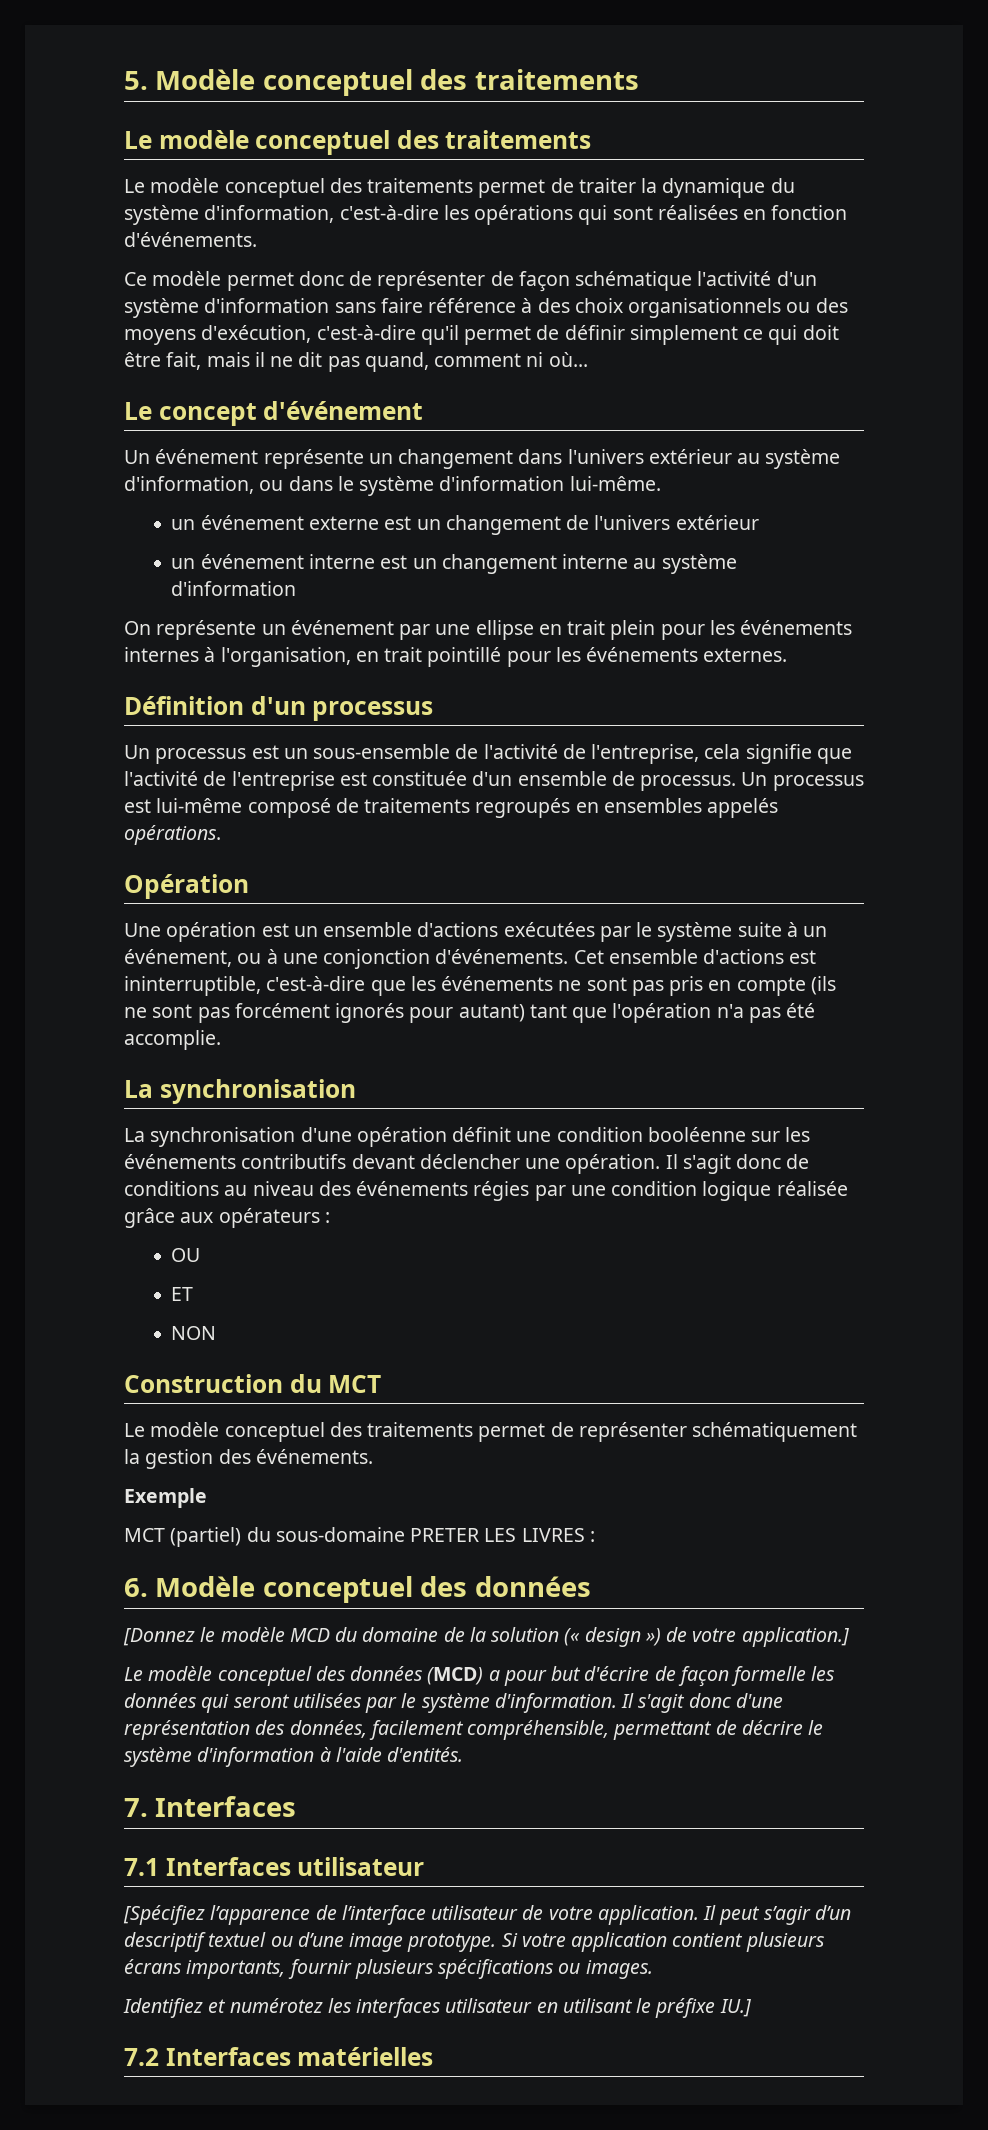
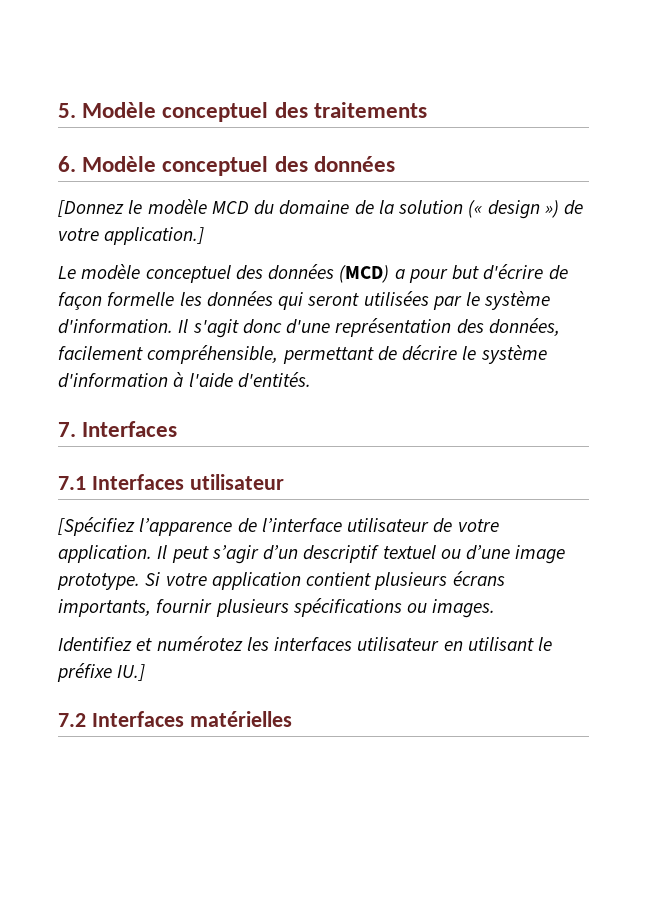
  5. Modèle conceptuel des traitements
- Le modèle conceptuel des traitements
- Le modèle conceptuel des traitements permet de traiter la dynamique du système d'information, c'est-à-dire les opérations qui sont réalisées en fonction d'événements.
- Ce modèle permet donc de représenter de façon schématique l'activité d'un système d'information sans faire référence à des choix organisationnels ou des moyens d'exécution, c'est-à-dire qu'il permet de définir simplement ce qui doit être fait, mais il ne dit pas quand, comment ni où...
- Le concept d'événement
- Un événement représente un changement dans l'univers extérieur au système d'information, ou dans le système d'information lui-même.
- un événement externe est un changement de l'univers extérieur
- un événement interne est un changement interne au système d'information
- On représente un événement par une ellipse en trait plein pour les événements internes à l'organisation, en trait pointillé pour les événements externes.
- Définition d'un processus
- Un processus est un sous-ensemble de l'activité de l'entreprise, cela signifie que l'activité de l'entreprise est constituée d'un ensemble de processus. Un processus est lui-même composé de traitements regroupés en ensembles appelés opérations.
- Opération
- Une opération est un ensemble d'actions exécutées par le système suite à un événement, ou à une conjonction d'événements. Cet ensemble d'actions est ininterruptible, c'est-à-dire que les événements ne sont pas pris en compte (ils ne sont pas forcément ignorés pour autant) tant que l'opération n'a pas été accomplie.
- La synchronisation
- La synchronisation d'une opération définit une condition booléenne sur les événements contributifs devant déclencher une opération. Il s'agit donc de conditions au niveau des événements régies par une condition logique réalisée grâce aux opérateurs :
- OU
- ET
- NON
- Construction du MCT
- Le modèle conceptuel des traitements permet de représenter schématiquement la gestion des événements.
- Exemple
- MCT (partiel) du sous-domaine PRETER LES LIVRES :

